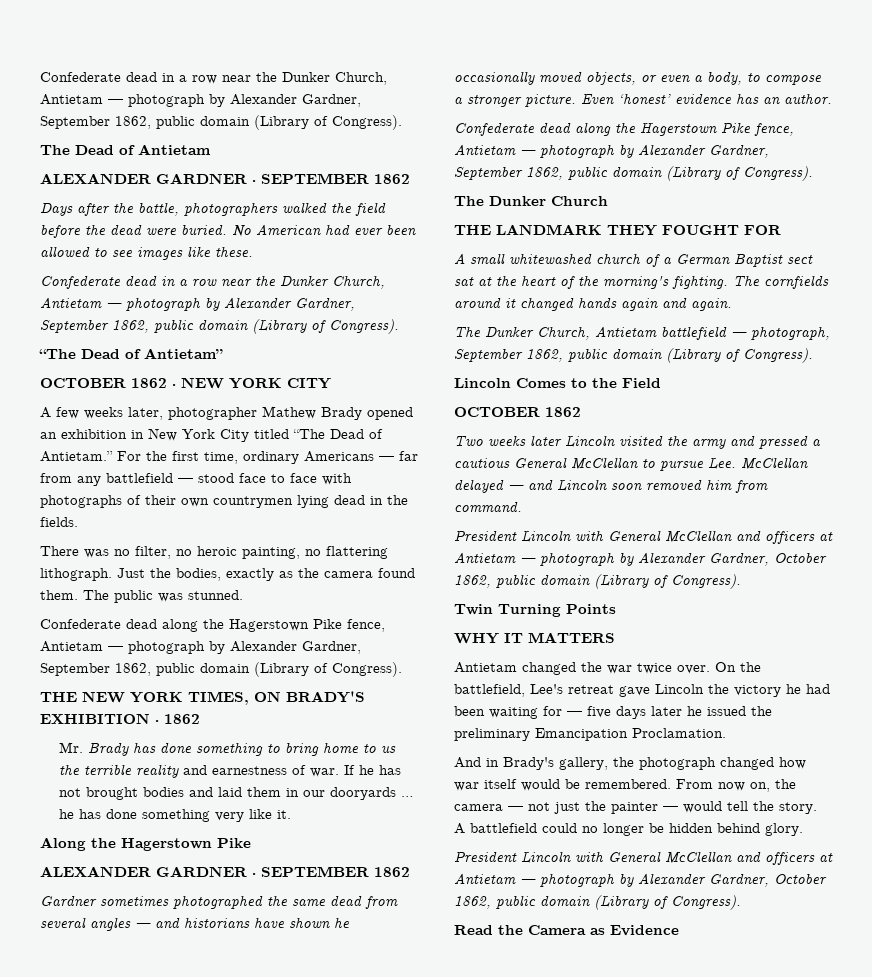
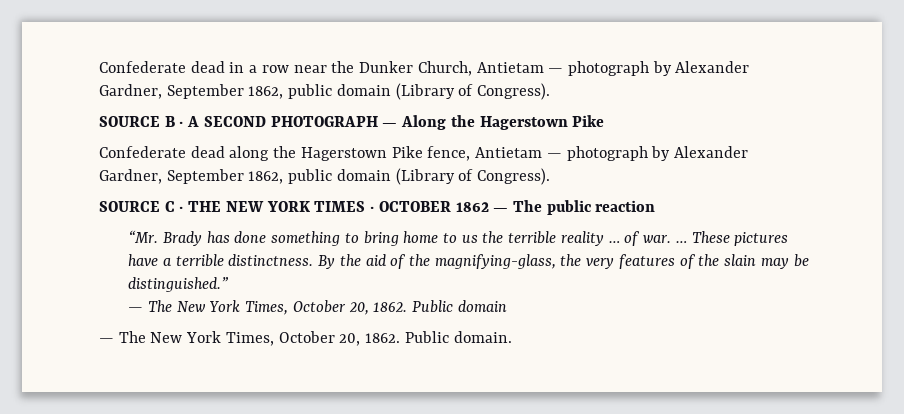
- The Dead of Antietam
- ALEXANDER GARDNER · SEPTEMBER 1862
- Days after the battle, photographers walked the field before the dead were buried. No American had ever been allowed to see images like these.
- Confederate dead in a row near the Dunker Church, Antietam — photograph by Alexander Gardner, September 1862, public domain (Library of Congress).
- “The Dead of Antietam”
- OCTOBER 1862 · NEW YORK CITY
- A few weeks later, photographer Mathew Brady opened an exhibition in New York City titled “The Dead of Antietam.” For the first time, ordinary Americans — far from any battlefield — stood face to face with photographs of their own countrymen lying dead in the fields.
- There was no filter, no heroic painting, no flattering lithograph. Just the bodies, exactly as the camera found them. The public was stunned.
+ SOURCE B · A SECOND PHOTOGRAPH — Along the Hagerstown Pike
- THE NEW YORK TIMES, ON BRADY'S EXHIBITION · 1862
- Mr. Brady has done something to bring home to us the terrible reality and earnestness of war. If he has not brought bodies and laid them in our dooryards … he has done something very like it.
- Along the Hagerstown Pike
- ALEXANDER GARDNER · SEPTEMBER 1862
- Gardner sometimes photographed the same dead from several angles — and historians have shown he occasionally moved objects, or even a body, to compose a stronger picture. Even ‘honest’ evidence has an author.
- Confederate dead along the Hagerstown Pike fence, Antietam — photograph by Alexander Gardner, September 1862, public domain (Library of Congress).
- The Dunker Church
- THE LANDMARK THEY FOUGHT FOR
- A small whitewashed church of a German Baptist sect sat at the heart of the morning's fighting. The cornfields around it changed hands again and again.
- The Dunker Church, Antietam battlefield — photograph, September 1862, public domain (Library of Congress).
- Lincoln Comes to the Field
- OCTOBER 1862
- Two weeks later Lincoln visited the army and pressed a cautious General McClellan to pursue Lee. McClellan delayed — and Lincoln soon removed him from command.
- President Lincoln with General McClellan and officers at Antietam — photograph by Alexander Gardner, October 1862, public domain (Library of Congress).
- Twin Turning Points
- WHY IT MATTERS
- Antietam changed the war twice over. On the battlefield, Lee's retreat gave Lincoln the victory he had been waiting for — five days later he issued the preliminary Emancipation Proclamation.
- And in Brady's gallery, the photograph changed how war itself would be remembered. From now on, the camera — not just the painter — would tell the story. A battlefield could no longer be hidden behind glory.
- President Lincoln with General McClellan and officers at Antietam — photograph by Alexander Gardner, October 1862, public domain (Library of Congress).
- Read the Camera as Evidence
+ SOURCE C · THE NEW YORK TIMES · OCTOBER 1862 — The public reaction
+ “Mr. Brady has done something to bring home to us the terrible reality … of war. … These pictures have a terrible distinctness. By the aid of the magnifying-glass, the very features of the slain may be distinguished.”
+ — The New York Times, October 20, 1862. Public domain
+ — The New York Times, October 20, 1862. Public domain.

